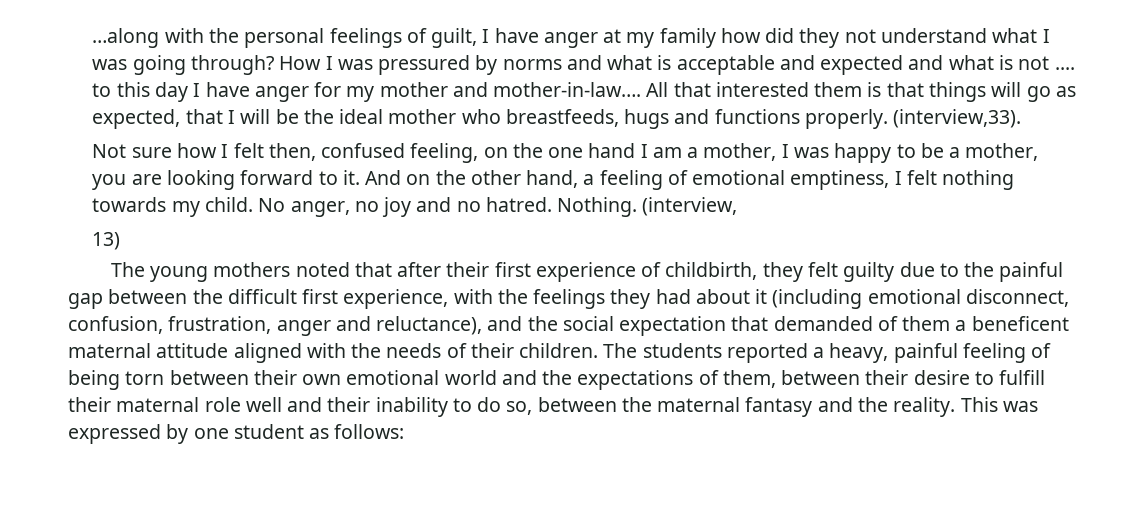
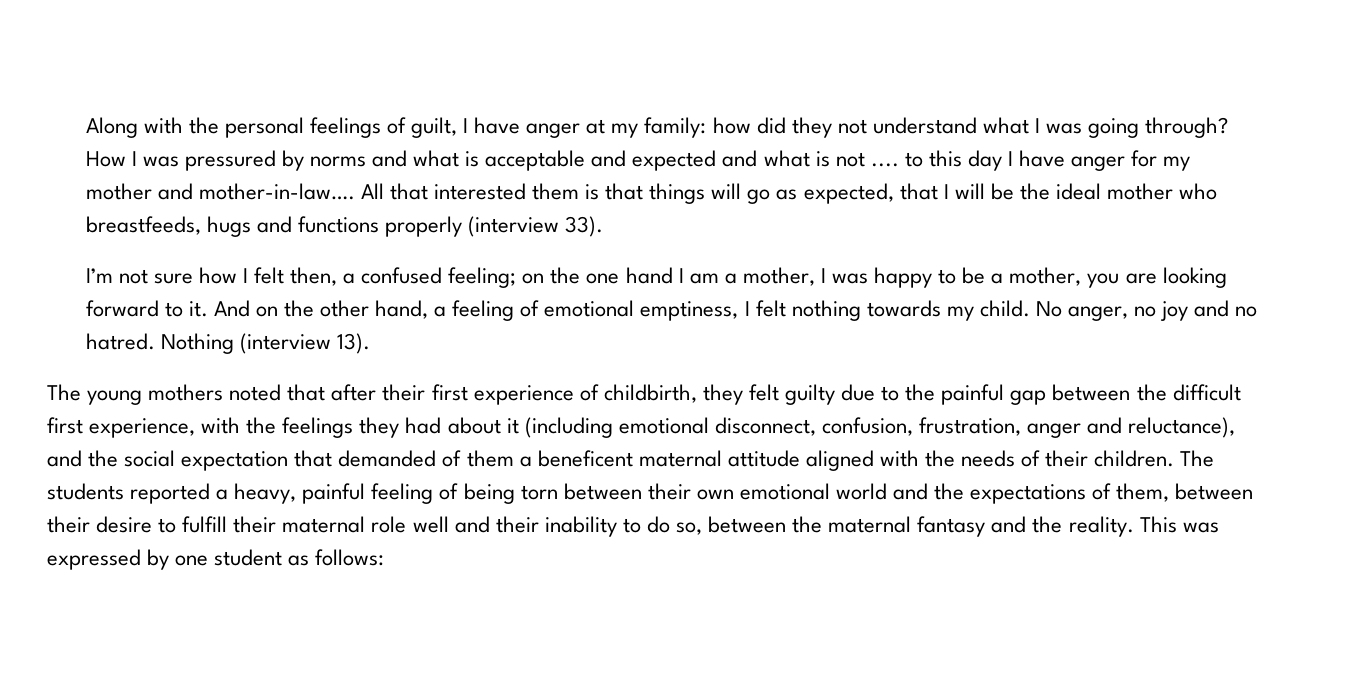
- …along with the personal feelings of guilt, I have anger at my family how did they not understand what I was going through?
+ Along with the personal feelings of guilt, I have anger at my family: how did they not understand what I was going through?
- All that interested them is that things will go as expected, that I will be the ideal mother who breastfeeds, hugs and functions properly. (interview,33).
- Not sure how I felt then, confused feeling, on the one hand I am a mother, I was happy to be a mother, you are looking forward to it.
+ All that interested them is that things will go as expected, that I will be the ideal mother who breastfeeds, hugs and functions properly (interview 33).
+ I’m not sure how I felt then, a confused feeling; on the one hand I am a mother, I was happy to be a mother, you are looking forward to it.
- Nothing. (interview,
- 13)
+ Nothing (interview 13).

